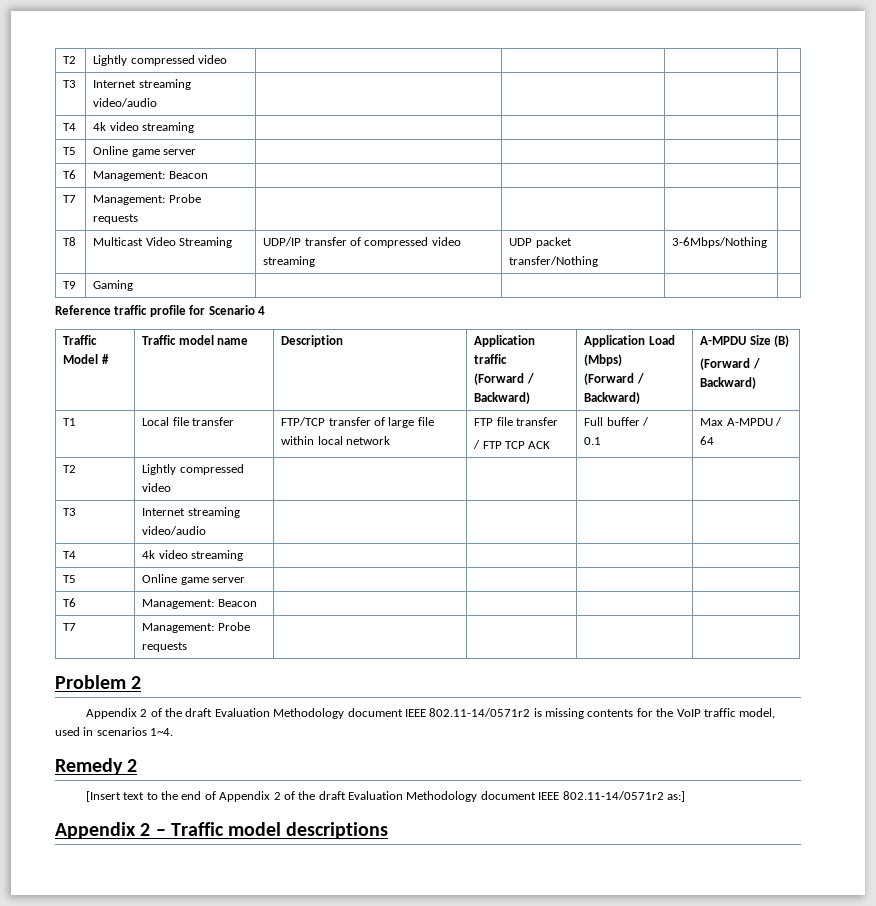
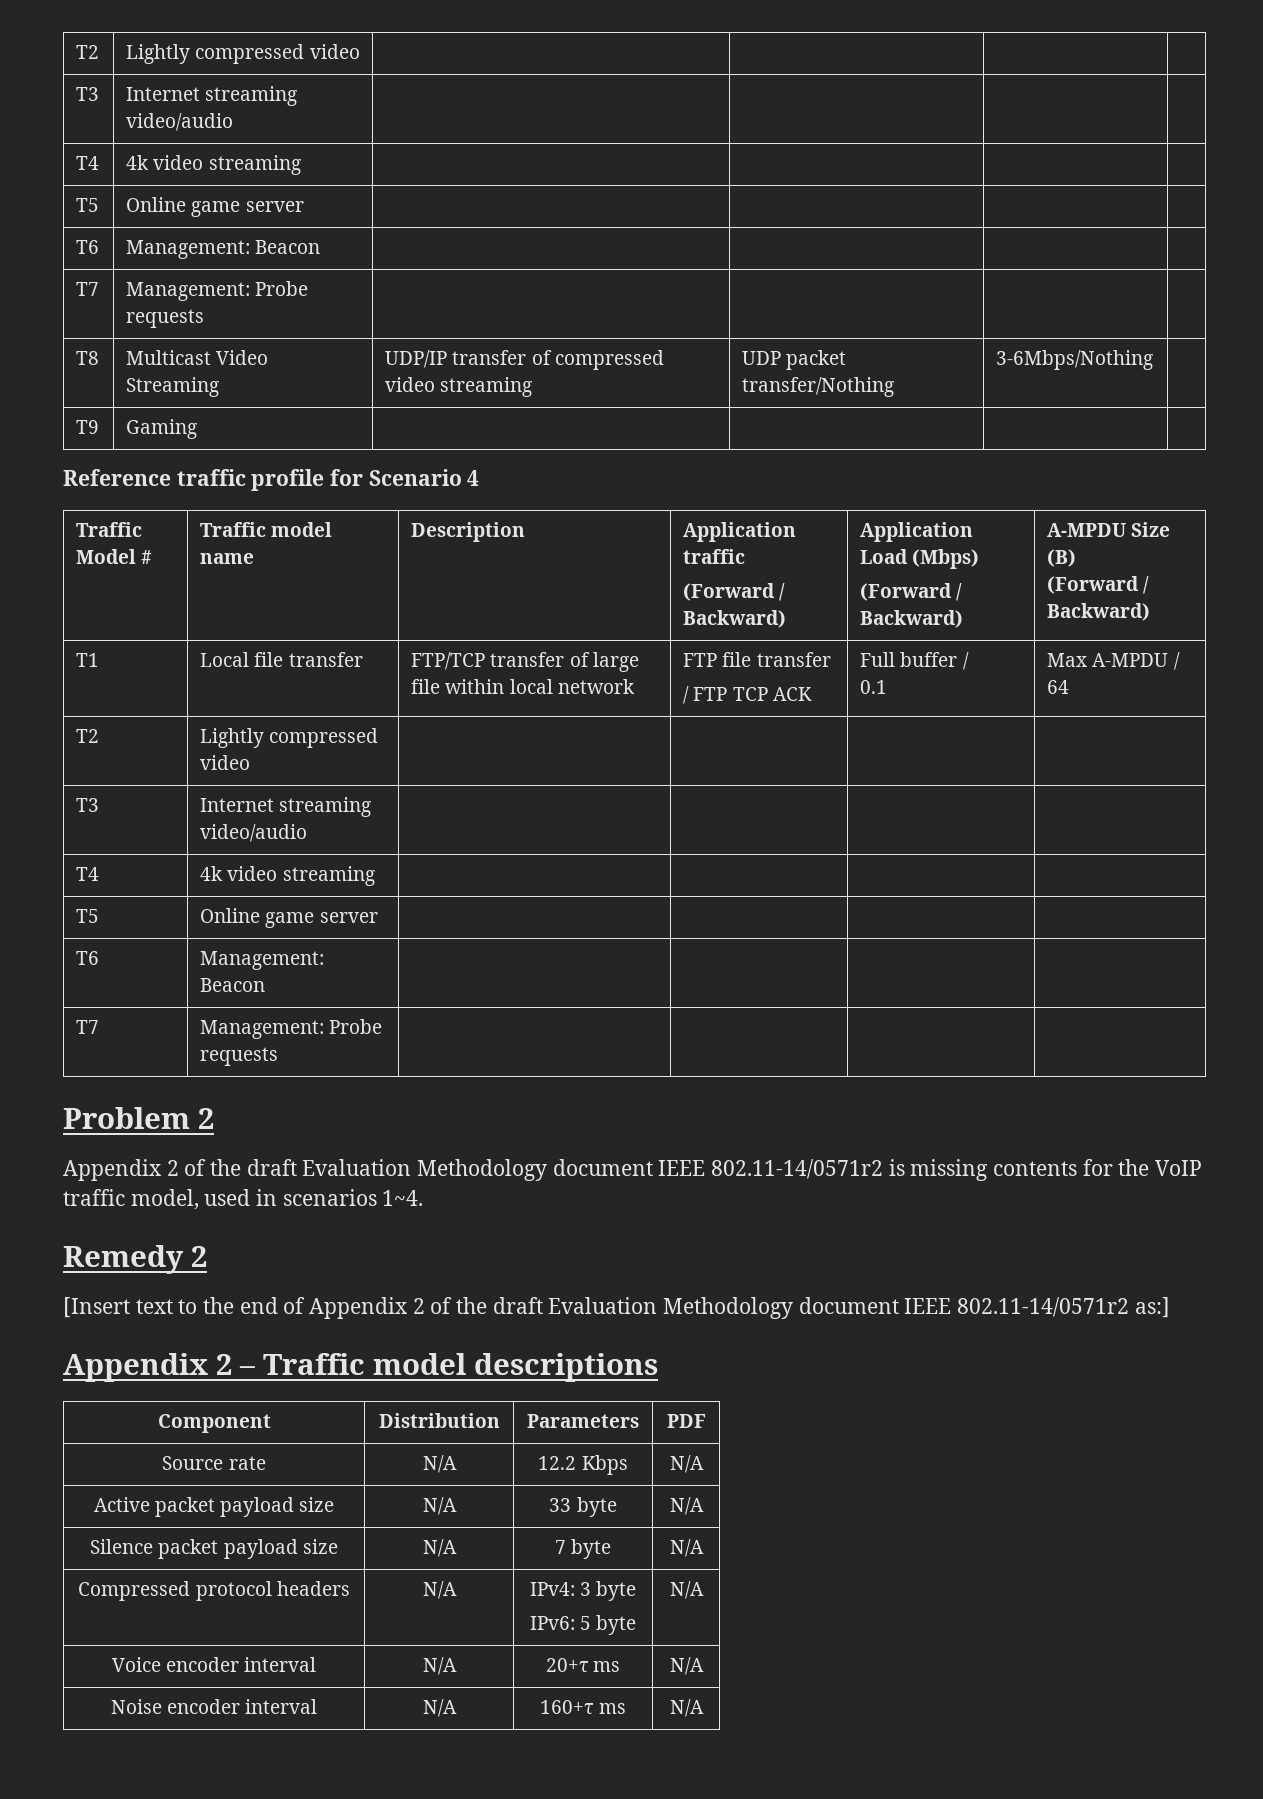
+ Component | Distribution | Parameters | PDF
+ Source rate | N/A | 12.2 Kbps | N/A
+ Active packet payload size | N/A | 33 byte | N/A
+ Silence packet payload size | N/A | 7 byte | N/A
+ Compressed protocol headers | N/A | IPv4: 3 byte
+ IPv6: 5 byte | N/A
+ Voice encoder interval | N/A | 20+τ ms | N/A
+ Noise encoder interval | N/A | 160+τ ms | N/A

